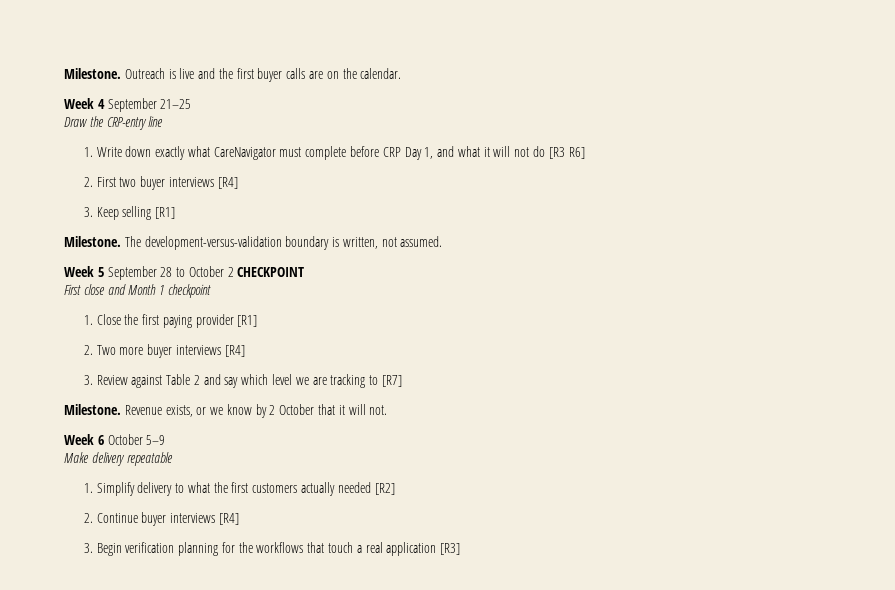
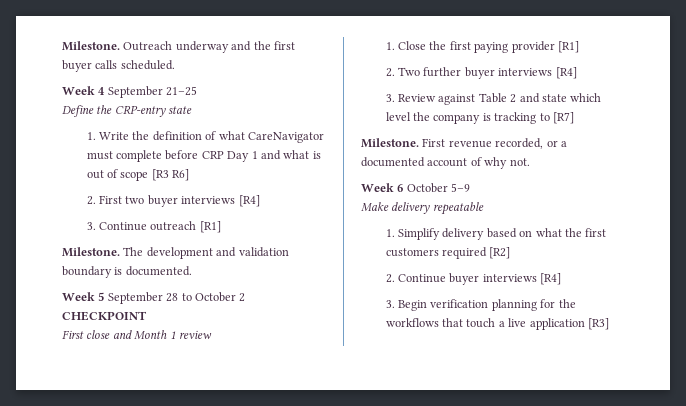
- Outreach is live and the first buyer calls are on the calendar.
+ Outreach underway and the first buyer calls scheduled.
- Draw the CRP-entry line
+ Define the CRP-entry state
- 1. Write down exactly what CareNavigator must complete before CRP Day 1, and what it will not do [R3 R6]
+ 1. Write the definition of what CareNavigator must complete before CRP Day 1 and what is out of scope [R3 R6]
- 3. Keep selling [R1]
+ 3. Continue outreach [R1]
- The development-versus-validation boundary is written, not assumed.
+ The development and validation boundary is documented.
- First close and Month 1 checkpoint
+ First close and Month 1 review
- 2. Two more buyer interviews [R4]
+ 2. Two further buyer interviews [R4]
- 3. Review against Table 2 and say which level we are tracking to [R7]
+ 3. Review against Table 2 and state which level the company is tracking to [R7]
- Revenue exists, or we know by 2 October that it will not.
+ First revenue recorded, or a documented account of why not.
- 1. Simplify delivery to what the first customers actually needed [R2]
+ 1. Simplify delivery based on what the first customers required [R2]
- 3. Begin verification planning for the workflows that touch a real application [R3]
+ 3. Begin verification planning for the workflows that touch a live application [R3]

